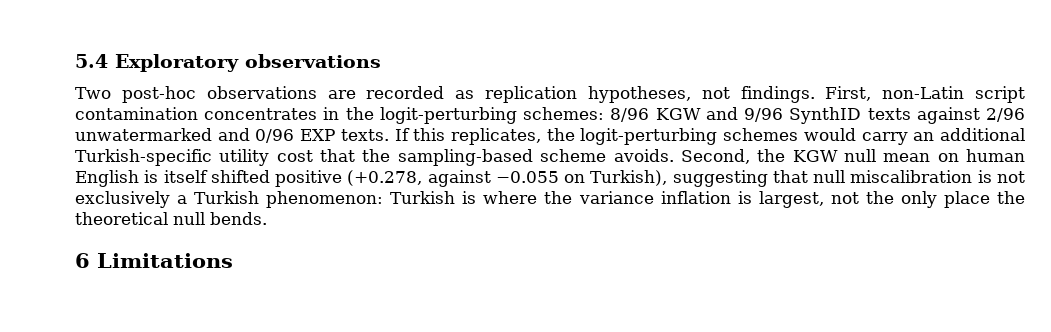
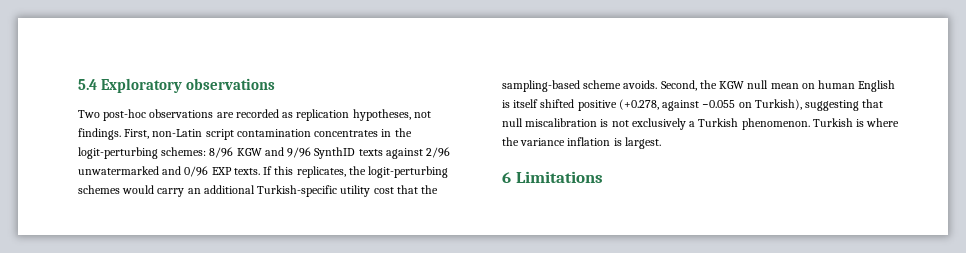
- Second, the KGW null mean on human English is itself shifted positive (+0.278, against −0.055 on Turkish), suggesting that null miscalibration is not exclusively a Turkish phenomenon: Turkish is where the variance inflation is largest, not the only place the theoretical null bends.
+ Second, the KGW null mean on human English is itself shifted positive (+0.278, against −0.055 on Turkish), suggesting that null miscalibration is not exclusively a Turkish phenomenon. Turkish is where the variance inflation is largest.

